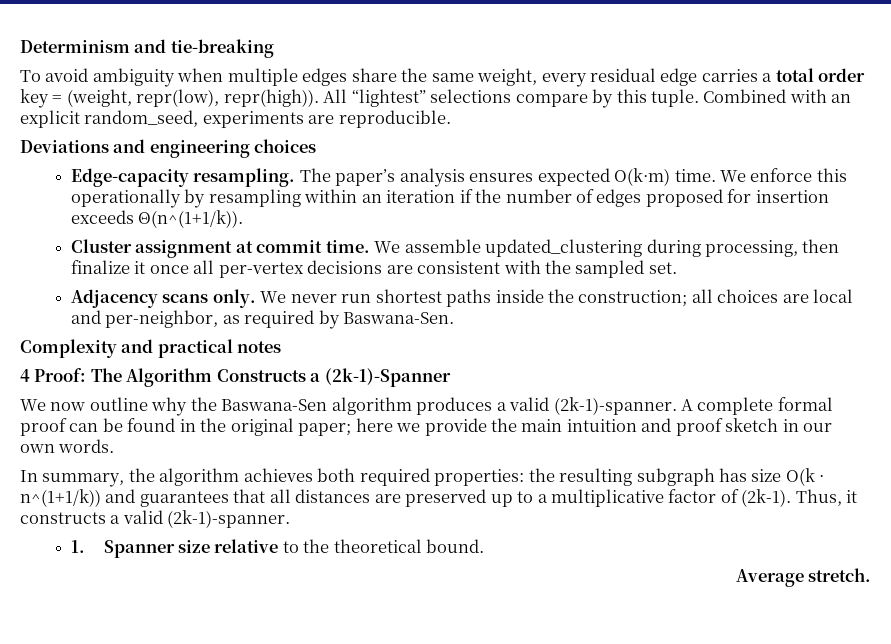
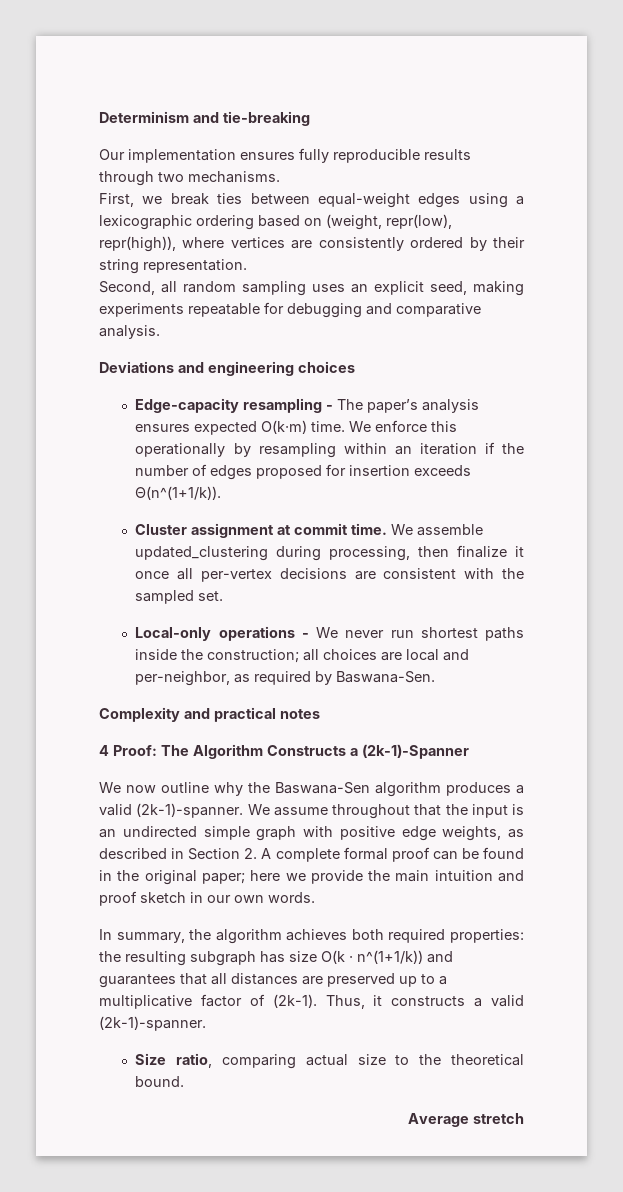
- To avoid ambiguity when multiple edges share the same weight, every residual edge carries a total order key = (weight, repr(low), repr(high)). All “lightest” selections compare by this tuple. Combined with an explicit random_seed, experiments are reproducible.
+ Our implementation ensures fully reproducible results through two mechanisms.
+ First, we break ties between equal-weight edges using a lexicographic ordering based on (weight, repr(low), repr(high)), where vertices are consistently ordered by their string representation.
+ Second, all random sampling uses an explicit seed, making experiments repeatable for debugging and comparative analysis.
- Edge-capacity resampling. The paper’s analysis ensures expected O(k·m) time.
+ Edge-capacity resampling - The paper’s analysis ensures expected O(k·m) time.
- Adjacency scans only. We never run shortest paths inside the construction; all choices are local and per-neighbor, as required by Baswana-Sen.
+ Local-only operations - We never run shortest paths inside the construction; all choices are local and per-neighbor, as required by Baswana-Sen.
- A complete formal proof can be found in the original paper; here we provide the main intuition and proof sketch in our own words.
+ We assume throughout that the input is an undirected simple graph with positive edge weights, as described in Section 2. A complete formal proof can be found in the original paper; here we provide the main intuition and proof sketch in our own words.
- 1. Spanner size relative to the theoretical bound.
+ Size ratio, comparing actual size to the theoretical bound.
- Average stretch.
+ Average stretch

